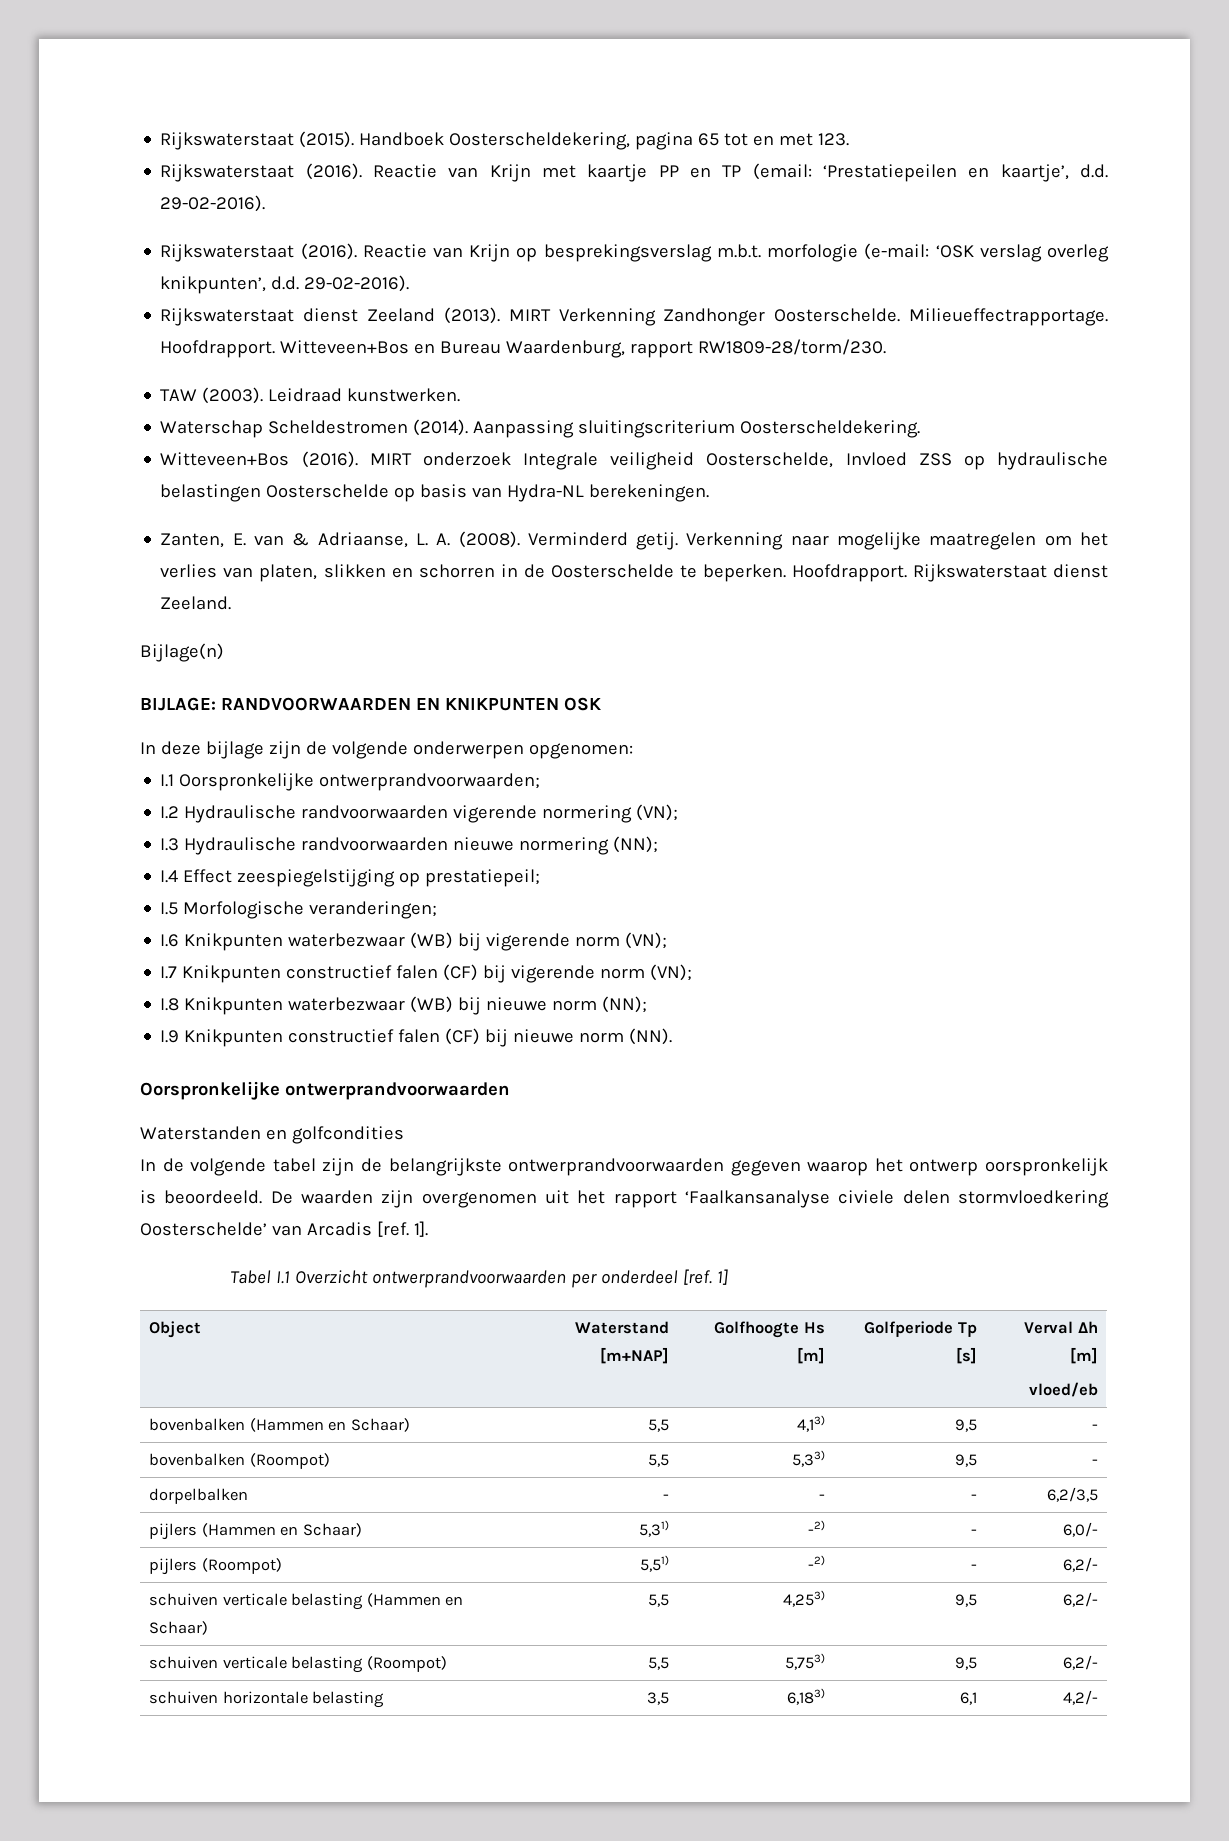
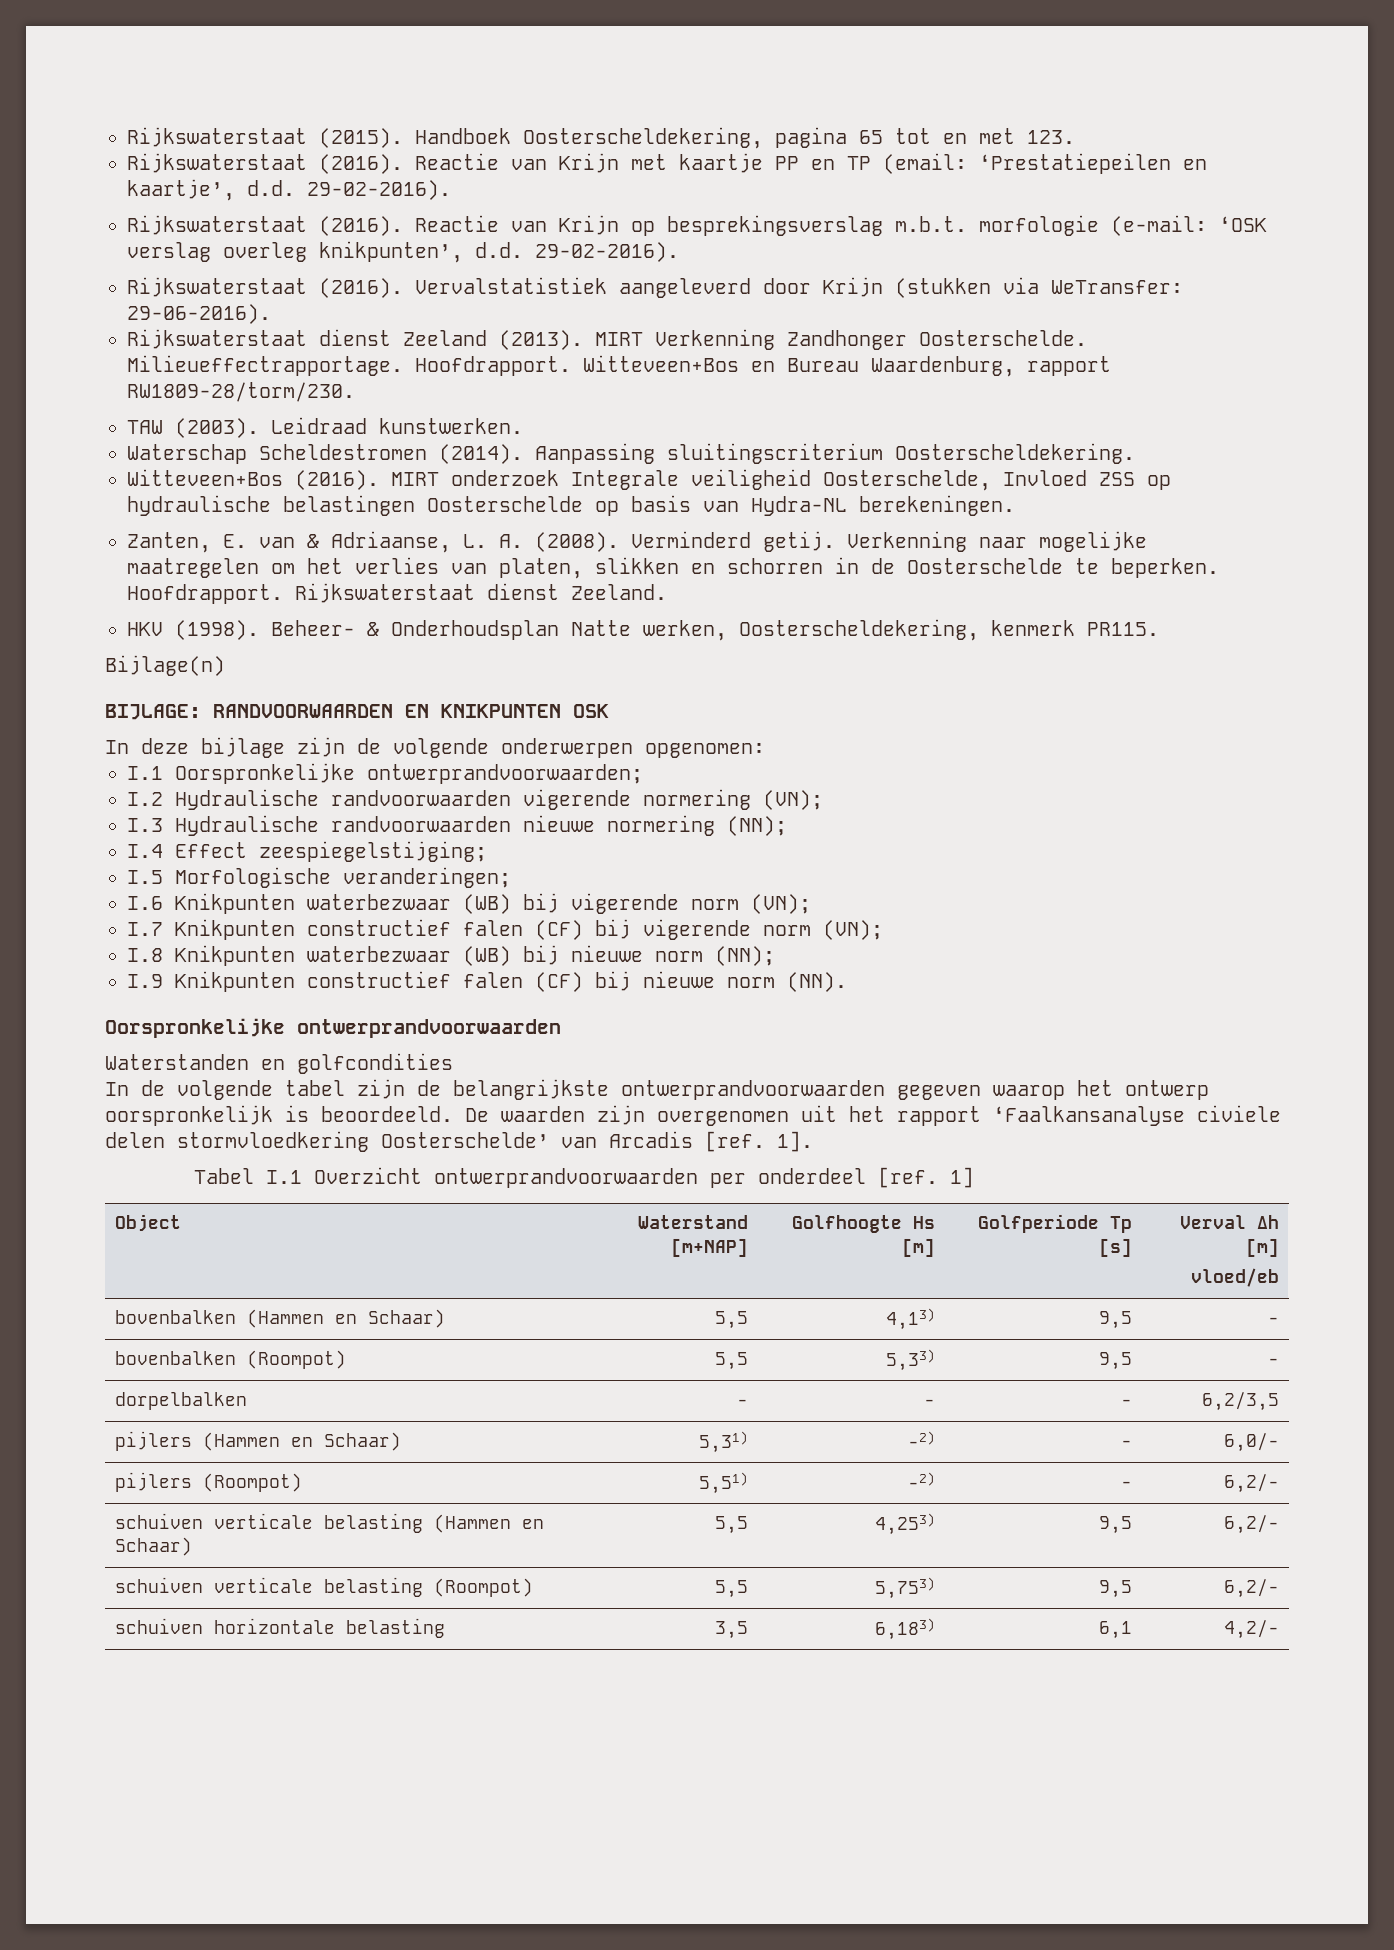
+ Rijkswaterstaat (2016). Vervalstatistiek aangeleverd door Krijn (stukken via WeTransfer: 29-06-2016).
+ HKV (1998). Beheer- & Onderhoudsplan Natte werken, Oosterscheldekering, kenmerk PR115.
- I.4 Effect zeespiegelstijging op prestatiepeil;
+ I.4 Effect zeespiegelstijging;

